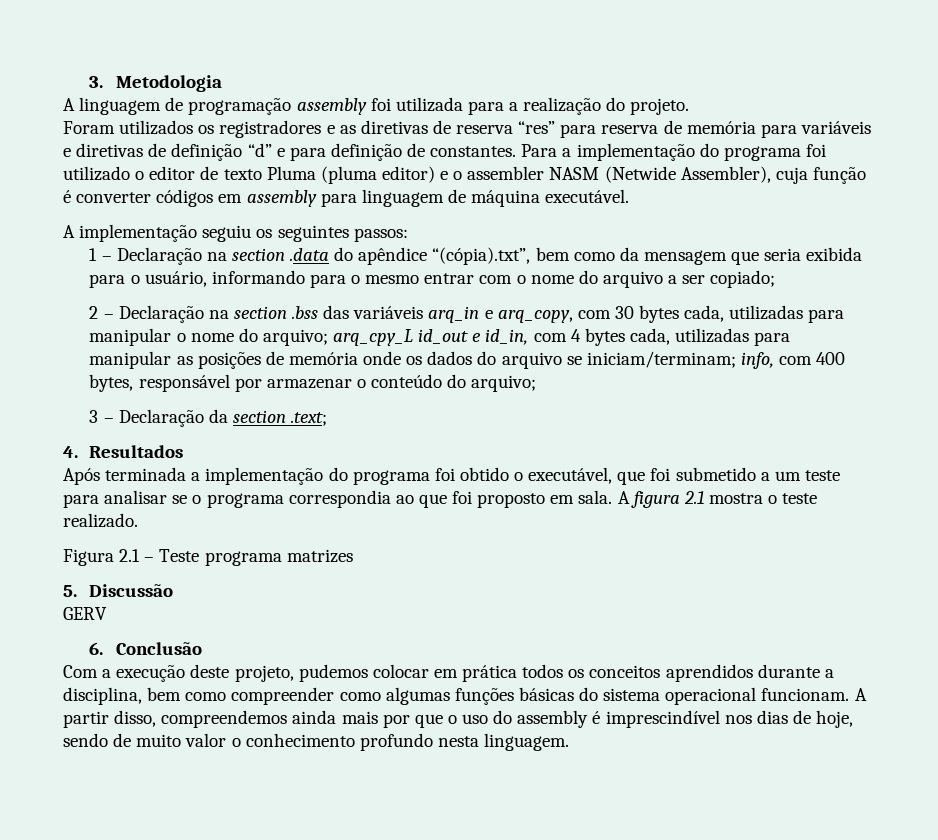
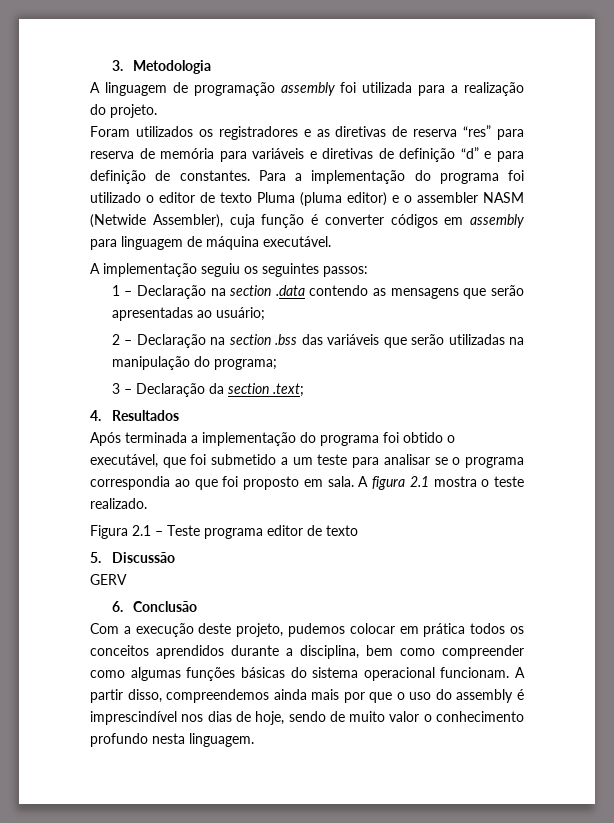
- 1 – Declaração na section .data do apêndice “(cópia).txt”, bem como da mensagem que seria exibida para o usuário, informando para o mesmo entrar com o nome do arquivo a ser copiado;
+ 1 – Declaração na section .data contendo as mensagens que serão apresentadas ao usuário;
- 2 – Declaração na section .bss das variáveis arq_in e arq_copy, com 30 bytes cada, utilizadas para manipular o nome do arquivo; arq_cpy_L id_out e id_in, com 4 bytes cada, utilizadas para manipular as posições de memória onde os dados do arquivo se iniciam/terminam; info, com 400 bytes, responsável por armazenar o conteúdo do arquivo;
+ 2 – Declaração na section .bss das variáveis que serão utilizadas na manipulação do programa;
- Figura 2.1 – Teste programa matrizes
+ Figura 2.1 – Teste programa editor de texto

